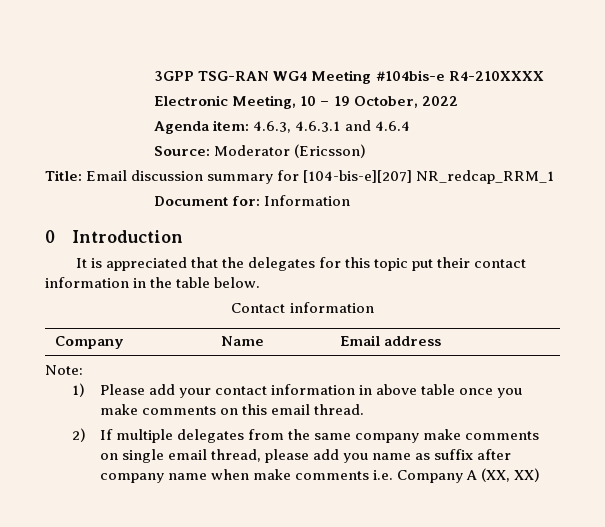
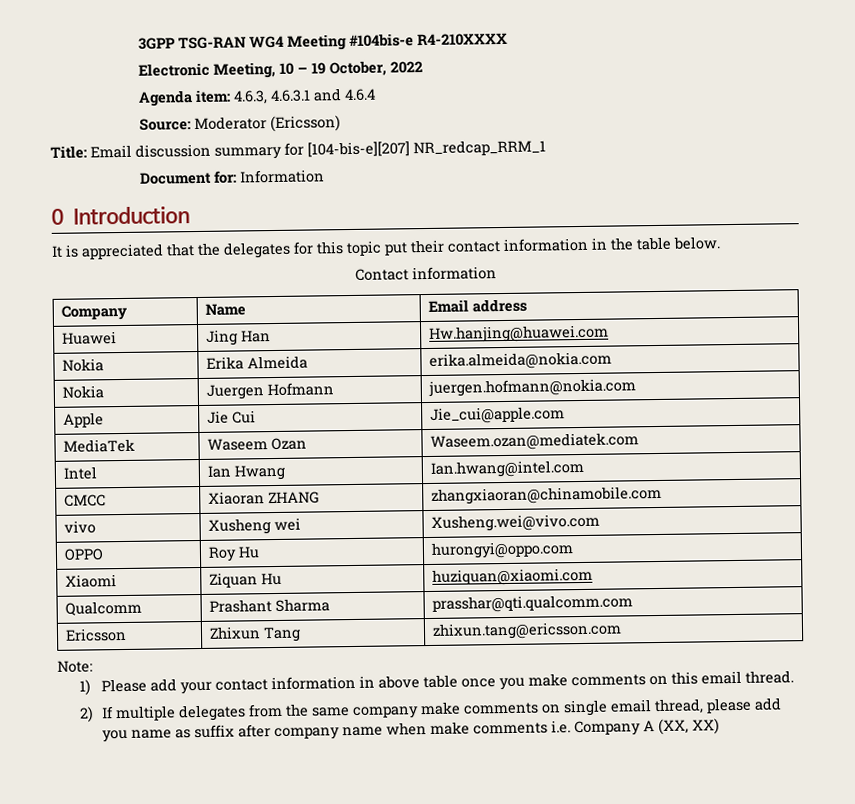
+ Huawei | Jing Han | Hw.hanjing@huawei.com
+ Nokia | Erika Almeida | erika.almeida@nokia.com
+ Nokia | Juergen Hofmann | juergen.hofmann@nokia.com
+ Apple | Jie Cui | Jie_cui@apple.com
+ MediaTek | Waseem Ozan | Waseem.ozan@mediatek.com
+ Intel | Ian Hwang | Ian.hwang@intel.com
+ CMCC | Xiaoran ZHANG | zhangxiaoran@chinamobile.com
+ vivo | Xusheng wei | Xusheng.wei@vivo.com
+ OPPO | Roy Hu | hurongyi@oppo.com
+ Xiaomi | Ziquan Hu | huziquan@xiaomi.com
+ Qualcomm | Prashant Sharma | prasshar@qti.qualcomm.com
+ Ericsson | Zhixun Tang | zhixun.tang@ericsson.com

